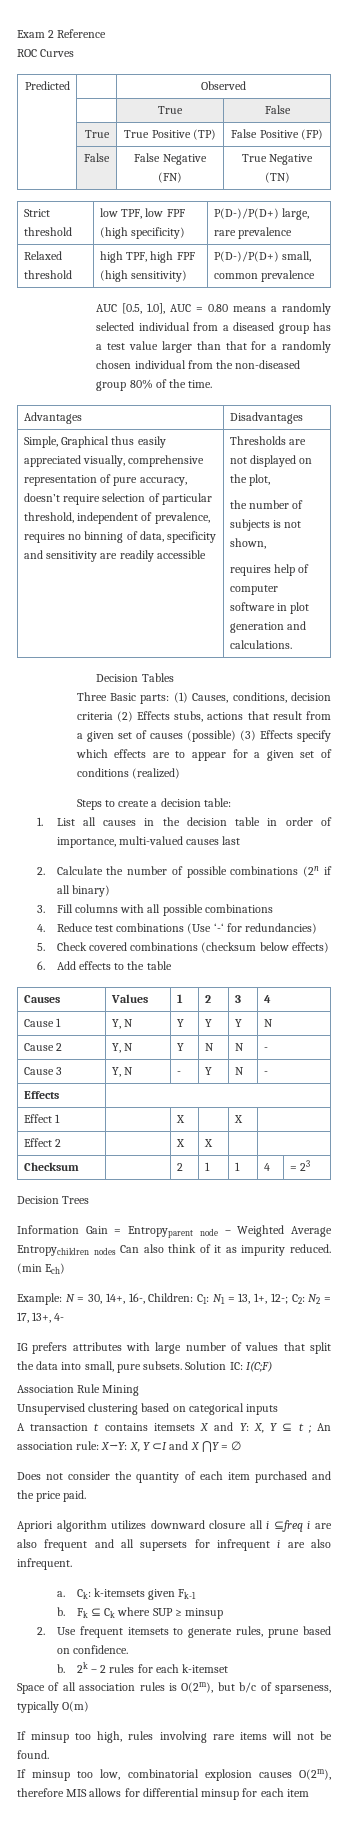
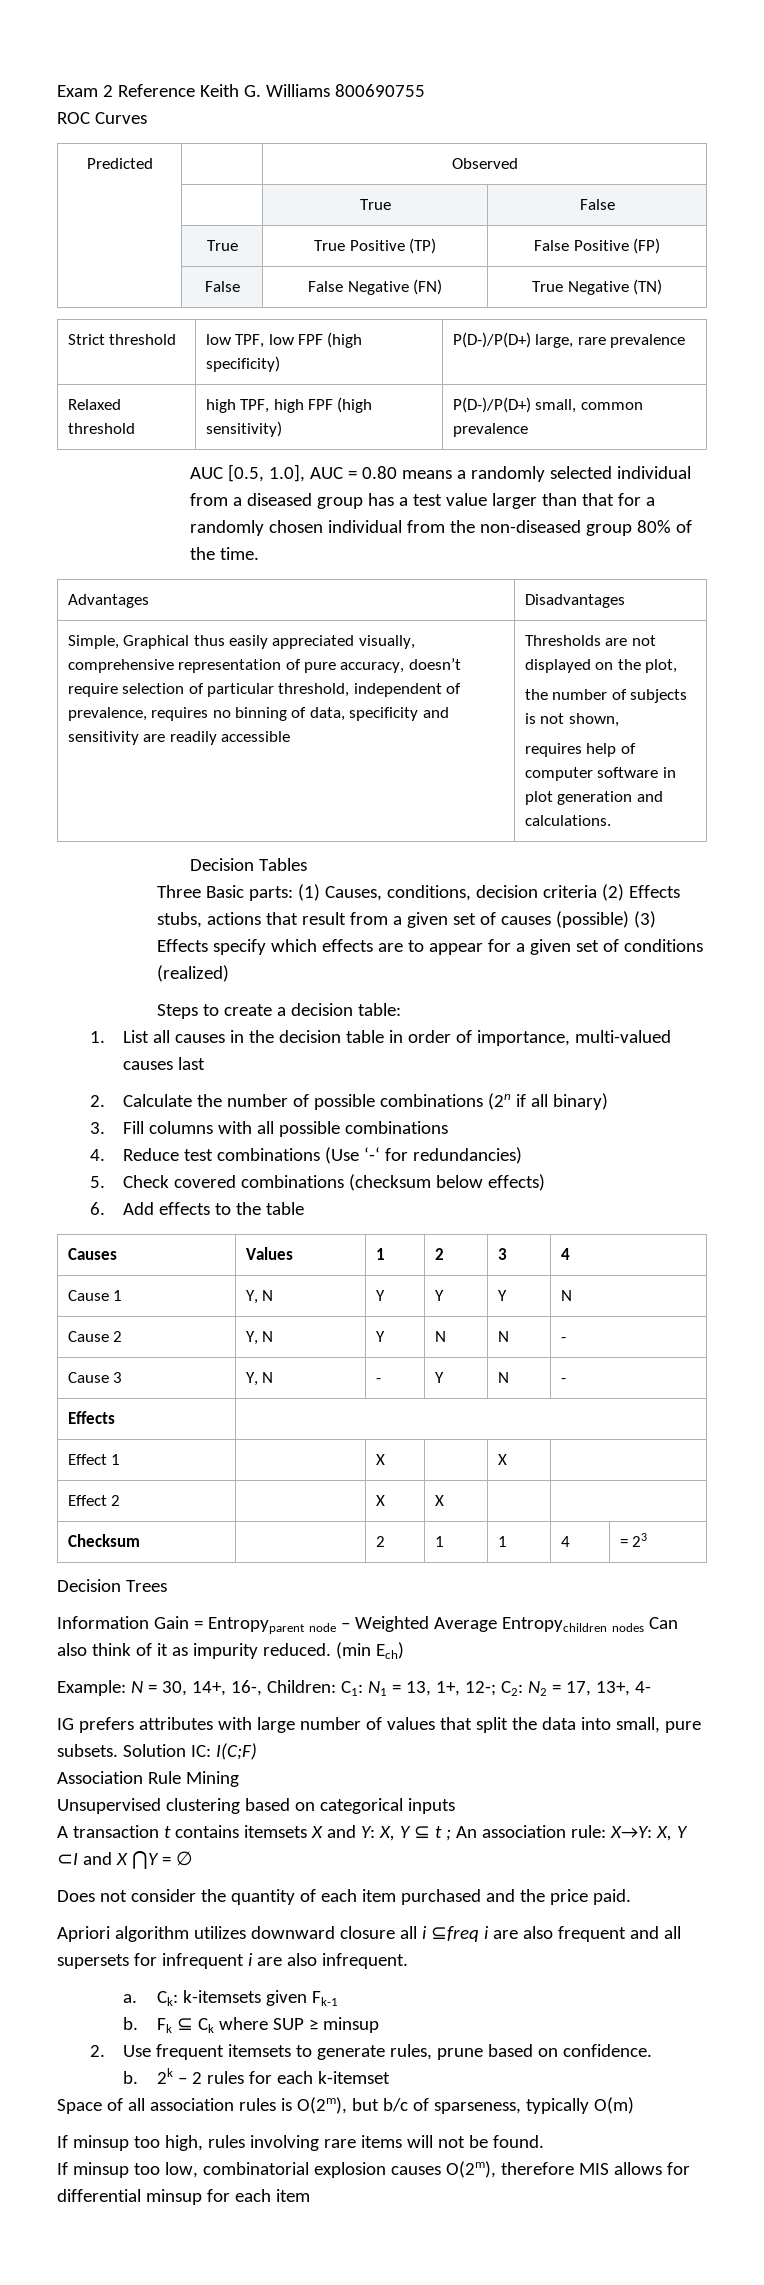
- Exam 2 Reference
+ Exam 2 Reference Keith G. Williams 800690755

